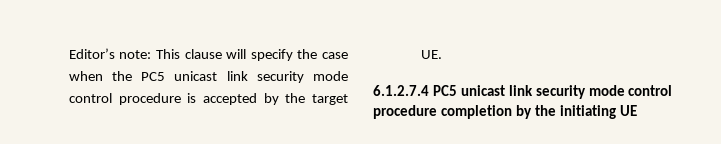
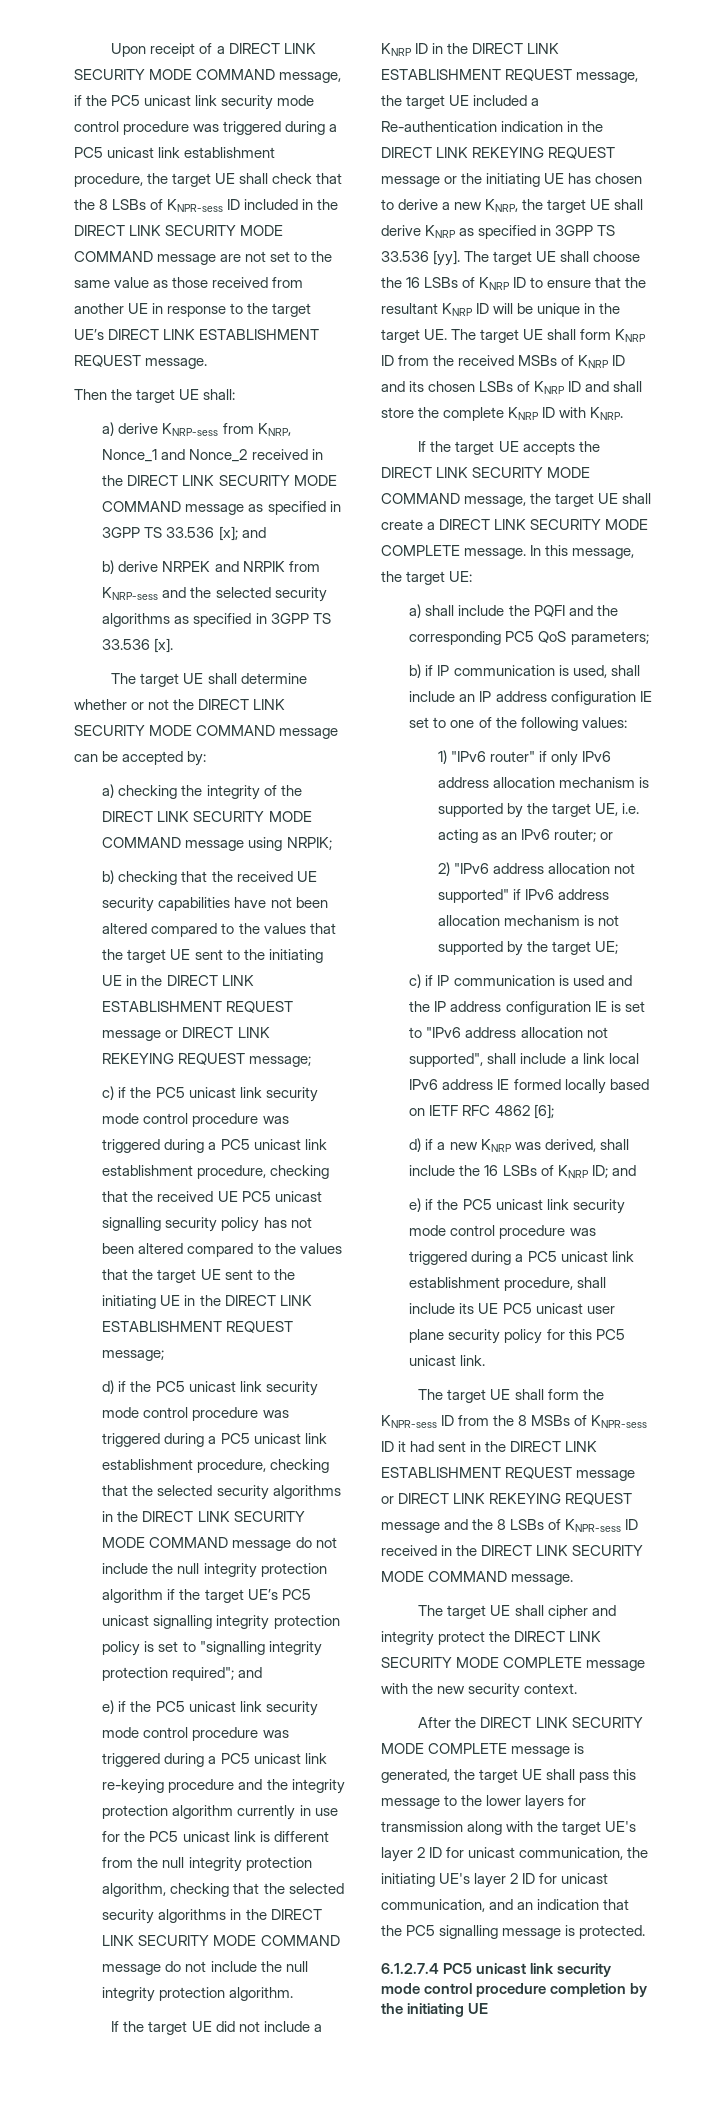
- Editor’s note: This clause will specify the case when the PC5 unicast link security mode control procedure is accepted by the target UE.
+ Upon receipt of a DIRECT LINK SECURITY MODE COMMAND message, if the PC5 unicast link security mode control procedure was triggered during a PC5 unicast link establishment procedure, the target UE shall check that the 8 LSBs of KNPR-sess ID included in the DIRECT LINK SECURITY MODE COMMAND message are not set to the same value as those received from another UE in response to the target UE’s DIRECT LINK ESTABLISHMENT REQUEST message.
+ Then the target UE shall:
+ a) derive KNRP-sess from KNRP, Nonce_1 and Nonce_2 received in the DIRECT LINK SECURITY MODE COMMAND message as specified in 3GPP TS 33.536 [x]; and
+ b) derive NRPEK and NRPIK from KNRP-sess and the selected security algorithms as specified in 3GPP TS 33.536 [x].
+ The target UE shall determine whether or not the DIRECT LINK SECURITY MODE COMMAND message can be accepted by:
+ a) checking the integrity of the DIRECT LINK SECURITY MODE COMMAND message using NRPIK;
+ b) checking that the received UE security capabilities have not been altered compared to the values that the target UE sent to the initiating UE in the DIRECT LINK ESTABLISHMENT REQUEST message or DIRECT LINK REKEYING REQUEST message;
+ c) if the PC5 unicast link security mode control procedure was triggered during a PC5 unicast link establishment procedure, checking that the received UE PC5 unicast signalling security policy has not been altered compared to the values that the target UE sent to the initiating UE in the DIRECT LINK ESTABLISHMENT REQUEST message;
+ d) if the PC5 unicast link security mode control procedure was triggered during a PC5 unicast link establishment procedure, checking that the selected security algorithms in the DIRECT LINK SECURITY MODE COMMAND message do not include the null integrity protection algorithm if the target UE’s PC5 unicast signalling integrity protection policy is set to "signalling integrity protection required"; and
+ e) if the PC5 unicast link security mode control procedure was triggered during a PC5 unicast link re-keying procedure and the integrity protection algorithm currently in use for the PC5 unicast link is different from the null integrity protection algorithm, checking that the selected security algorithms in the DIRECT LINK SECURITY MODE COMMAND message do not include the null integrity protection algorithm.
+ If the target UE did not include a KNRP ID in the DIRECT LINK ESTABLISHMENT REQUEST message, the target UE included a Re-authentication indication in the DIRECT LINK REKEYING REQUEST message or the initiating UE has chosen to derive a new KNRP, the target UE shall derive KNRP as specified in 3GPP TS 33.536 [yy]. The target UE shall choose the 16 LSBs of KNRP ID to ensure that the resultant KNRP ID will be unique in the target UE. The target UE shall form KNRP ID from the received MSBs of KNRP ID and its chosen LSBs of KNRP ID and shall store the complete KNRP ID with KNRP.
+ If the target UE accepts the DIRECT LINK SECURITY MODE COMMAND message, the target UE shall create a DIRECT LINK SECURITY MODE COMPLETE message. In this message, the target UE:
+ a) shall include the PQFI and the corresponding PC5 QoS parameters;
+ b) if IP communication is used, shall include an IP address configuration IE set to one of the following values:
+ 1) "IPv6 router" if only IPv6 address allocation mechanism is supported by the target UE, i.e. acting as an IPv6 router; or
+ 2) "IPv6 address allocation not supported" if IPv6 address allocation mechanism is not supported by the target UE;
+ c) if IP communication is used and the IP address configuration IE is set to "IPv6 address allocation not supported", shall include a link local IPv6 address IE formed locally based on IETF RFC 4862 [6];
+ d) if a new KNRP was derived, shall include the 16 LSBs of KNRP ID; and
+ e) if the PC5 unicast link security mode control procedure was triggered during a PC5 unicast link establishment procedure, shall include its UE PC5 unicast user plane security policy for this PC5 unicast link.
+ The target UE shall form the KNPR-sess ID from the 8 MSBs of KNPR-sess ID it had sent in the DIRECT LINK ESTABLISHMENT REQUEST message or DIRECT LINK REKEYING REQUEST message and the 8 LSBs of KNPR-sess ID received in the DIRECT LINK SECURITY MODE COMMAND message.
+ The target UE shall cipher and integrity protect the DIRECT LINK SECURITY MODE COMPLETE message with the new security context.
+ After the DIRECT LINK SECURITY MODE COMPLETE message is generated, the target UE shall pass this message to the lower layers for transmission along with the target UE's layer 2 ID for unicast communication, the initiating UE's layer 2 ID for unicast communication, and an indication that the PC5 signalling message is protected.

